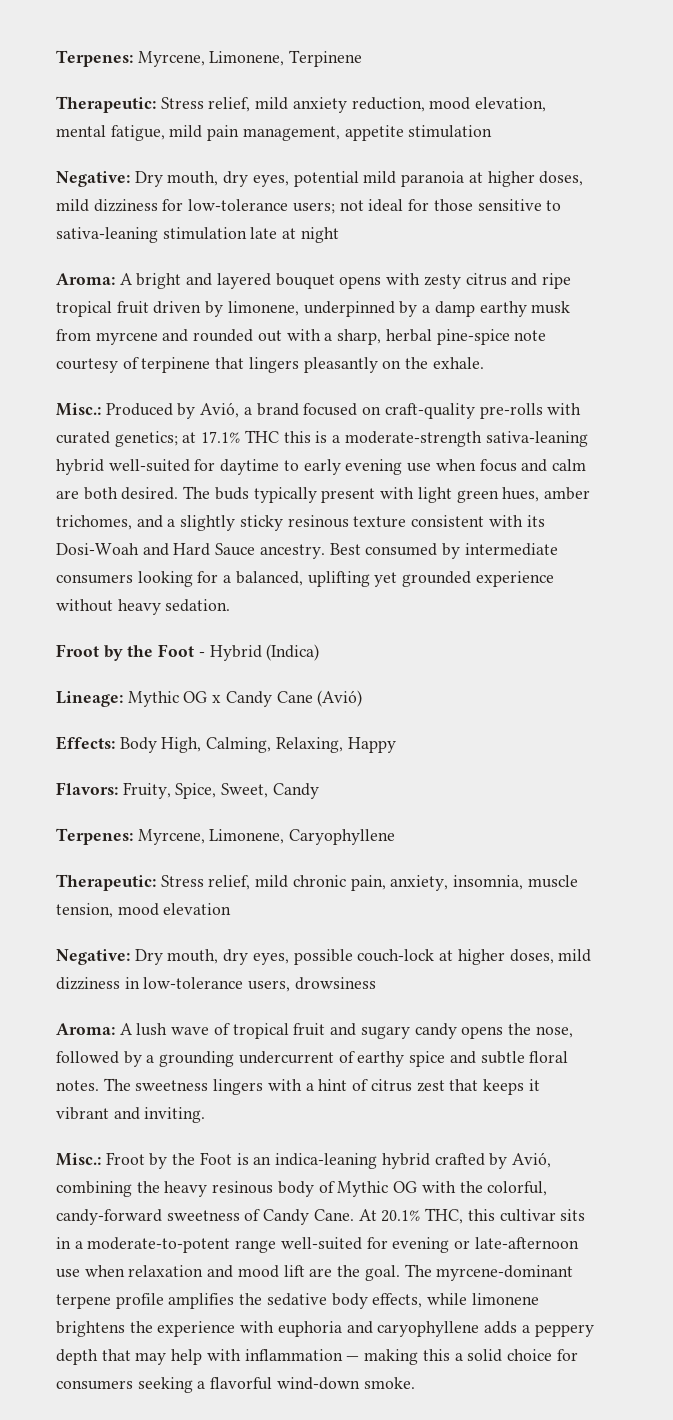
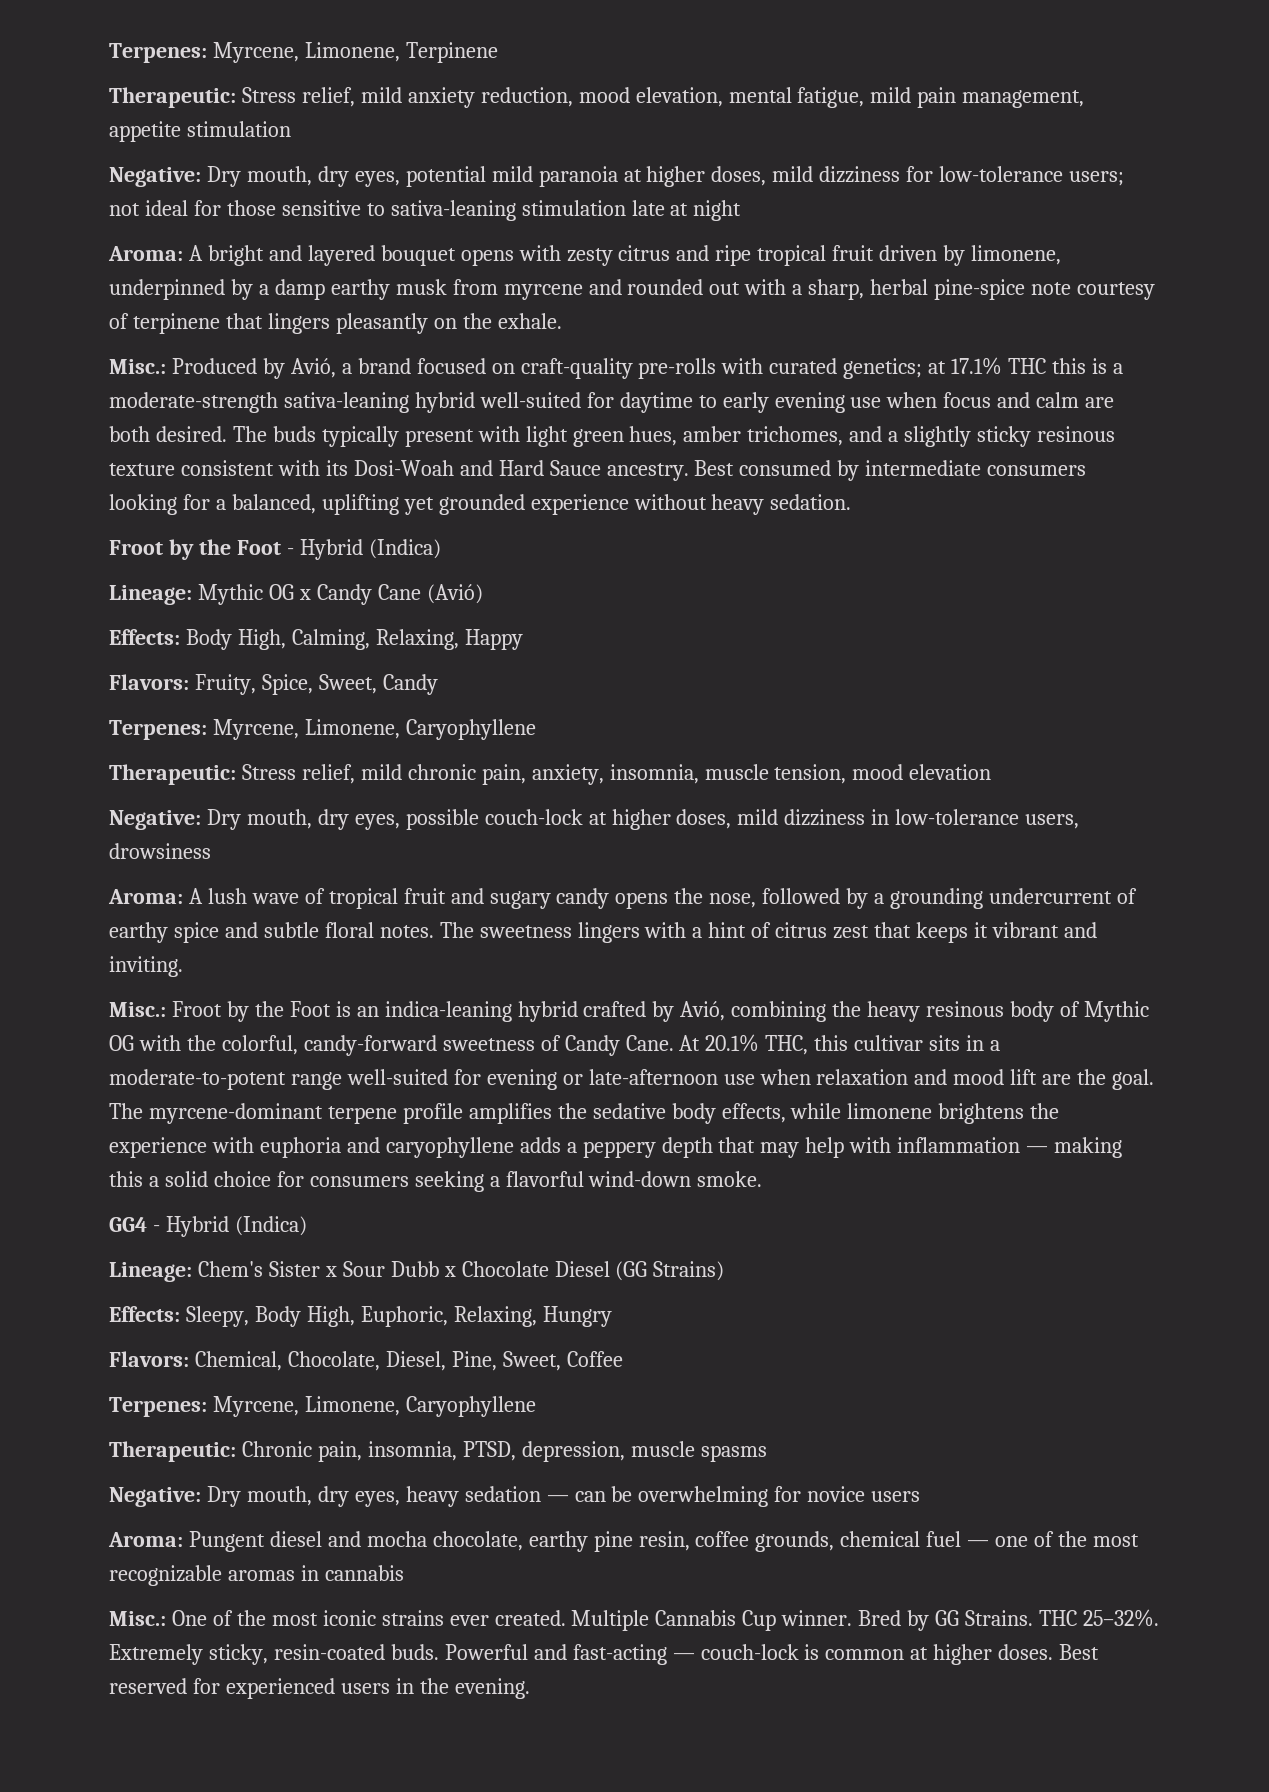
+ GG4 - Hybrid (Indica)
+ Lineage: Chem's Sister x Sour Dubb x Chocolate Diesel (GG Strains)
+ Effects: Sleepy, Body High, Euphoric, Relaxing, Hungry
+ Flavors: Chemical, Chocolate, Diesel, Pine, Sweet, Coffee
+ Terpenes: Myrcene, Limonene, Caryophyllene
+ Therapeutic: Chronic pain, insomnia, PTSD, depression, muscle spasms
+ Negative: Dry mouth, dry eyes, heavy sedation — can be overwhelming for novice users
+ Aroma: Pungent diesel and mocha chocolate, earthy pine resin, coffee grounds, chemical fuel — one of the most recognizable aromas in cannabis
+ Misc.: One of the most iconic strains ever created. Multiple Cannabis Cup winner. Bred by GG Strains. THC 25–32%. Extremely sticky, resin-coated buds. Powerful and fast-acting — couch-lock is common at higher doses. Best reserved for experienced users in the evening.

